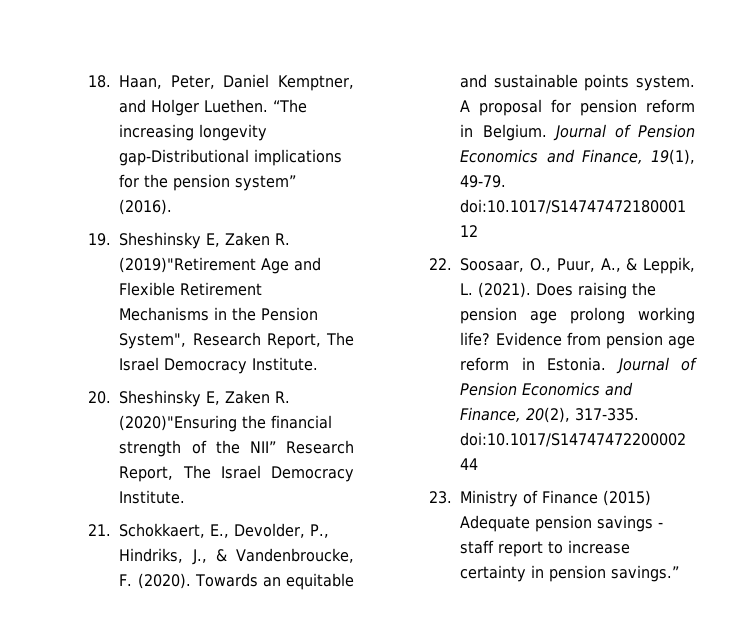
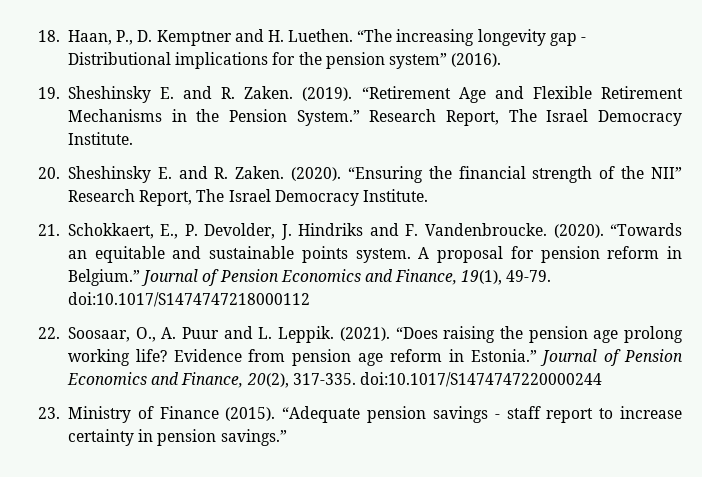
- 18. Haan, Peter, Daniel Kemptner, and Holger Luethen.
+ 18. Haan, P., D. Kemptner and H. Luethen.
- “The increasing longevity gap-Distributional implications for the pension system” (2016).
+ “The increasing longevity gap - Distributional implications for the pension system” (2016).
- 19. Sheshinsky E, Zaken R. (2019)"Retirement Age and Flexible Retirement Mechanisms in the Pension System", Research Report, The Israel Democracy Institute.
+ 19. Sheshinsky E. and R. Zaken. (2019). “Retirement Age and Flexible Retirement Mechanisms in the Pension System.” Research Report, The Israel Democracy Institute.
- 20. Sheshinsky E, Zaken R. (2020)"Ensuring the financial strength of the NII” Research Report, The Israel Democracy Institute.
+ 20. Sheshinsky E. and R. Zaken. (2020). “Ensuring the financial strength of the NII” Research Report, The Israel Democracy Institute.
- 21. Schokkaert, E., Devolder, P., Hindriks, J., & Vandenbroucke, F. (2020). Towards an equitable and sustainable points system.
+ 21. Schokkaert, E., P. Devolder, J. Hindriks and F. Vandenbroucke. (2020). “Towards an equitable and sustainable points system.
- A proposal for pension reform in Belgium.
+ A proposal for pension reform in Belgium.”
- 22. Soosaar, O., Puur, A., & Leppik, L. (2021). Does raising the pension age prolong working life?
+ 22. Soosaar, O., A. Puur and L. Leppik. (2021). “Does raising the pension age prolong working life?
- Evidence from pension age reform in Estonia.
+ Evidence from pension age reform in Estonia.”
- 23. Ministry of Finance (2015) Adequate pension savings - staff report to increase certainty in pension savings.”
+ 23. Ministry of Finance (2015). “Adequate pension savings - staff report to increase certainty in pension savings.”

